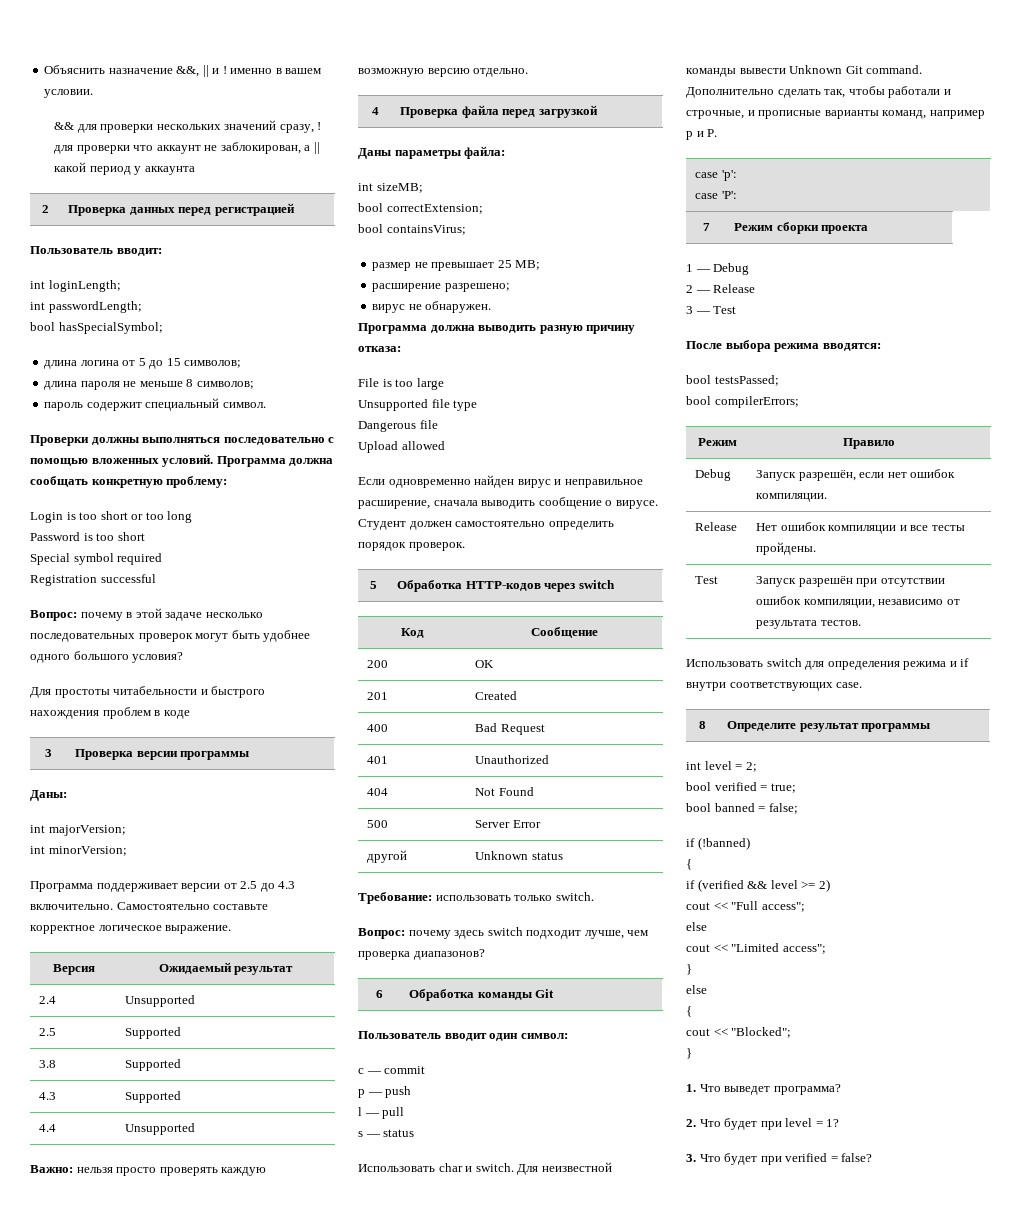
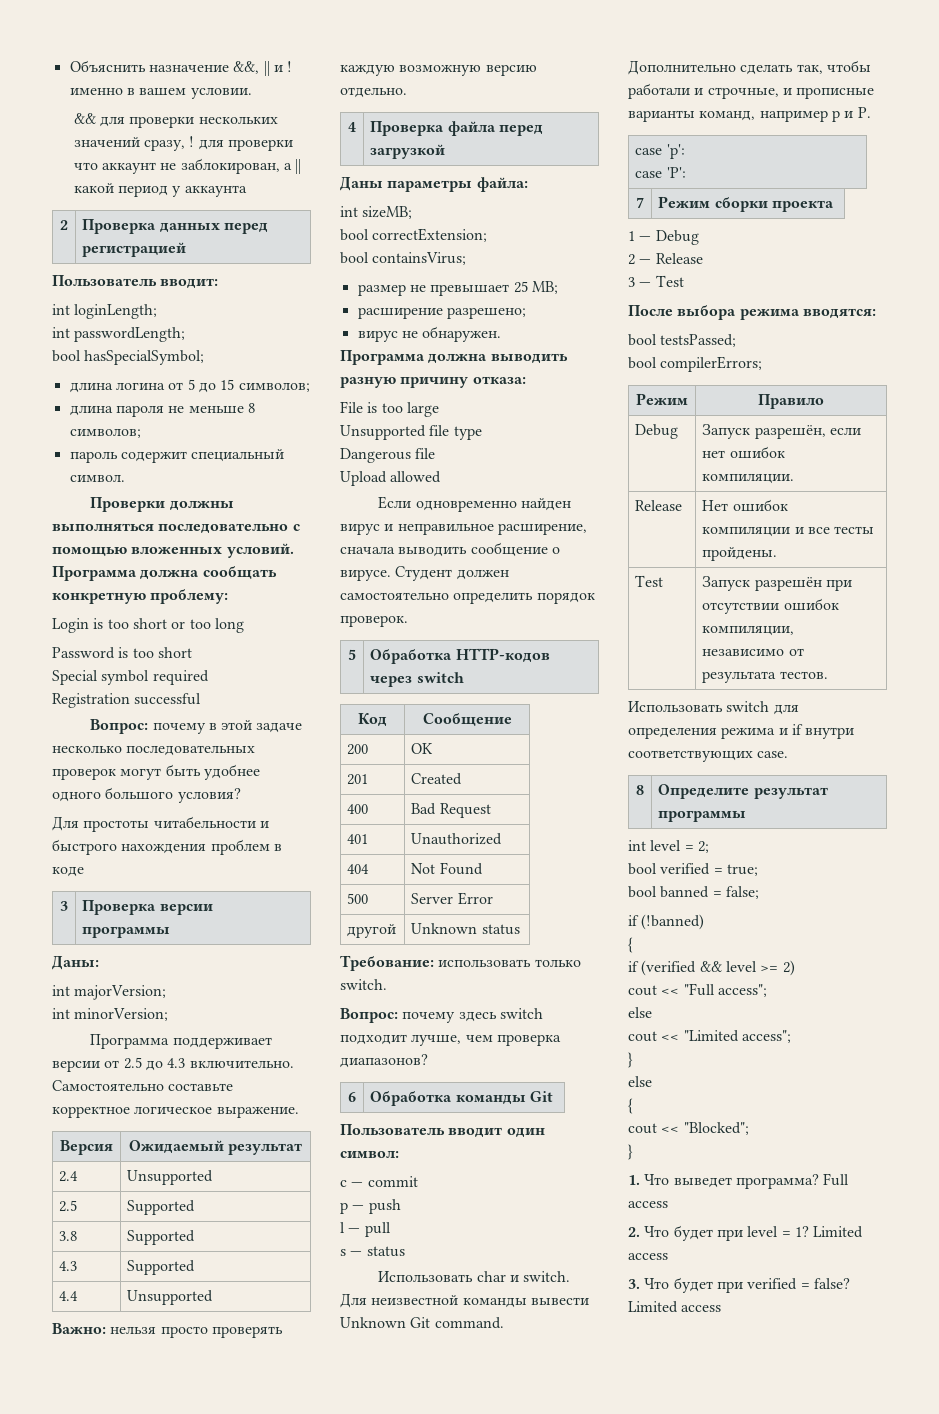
+ Full access
- 2. Что будет при level = 1?
+ 2. Что будет при level = 1? Limited access
- 3. Что будет при verified = false?
+ 3. Что будет при verified = false? Limited access

